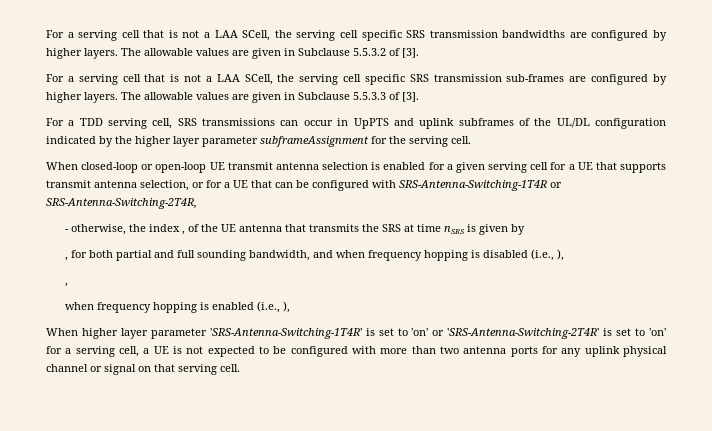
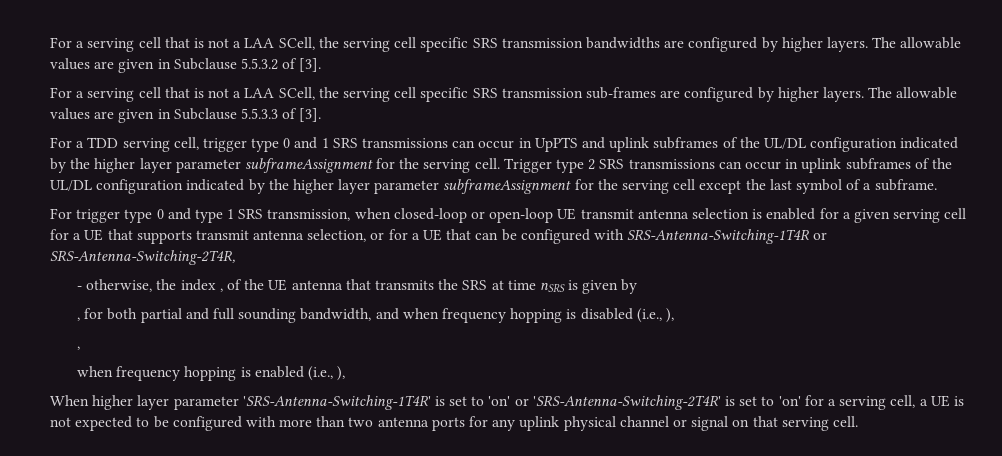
- For a TDD serving cell, SRS transmissions can occur in UpPTS and uplink subframes of the UL/DL configuration indicated by the higher layer parameter subframeAssignment for the serving cell.
- When closed-loop or open-loop UE transmit antenna selection is enabled for a given serving cell for a UE that supports transmit antenna selection, or for a UE that can be configured with SRS-Antenna-Switching-1T4R or SRS-Antenna-Switching-2T4R,
+ For a TDD serving cell, trigger type 0 and 1 SRS transmissions can occur in UpPTS and uplink subframes of the UL/DL configuration indicated by the higher layer parameter subframeAssignment for the serving cell. Trigger type 2 SRS transmissions can occur in uplink subframes of the UL/DL configuration indicated by the higher layer parameter subframeAssignment for the serving cell except the last symbol of a subframe.
+ For trigger type 0 and type 1 SRS transmission, when closed-loop or open-loop UE transmit antenna selection is enabled for a given serving cell for a UE that supports transmit antenna selection, or for a UE that can be configured with SRS-Antenna-Switching-1T4R or SRS-Antenna-Switching-2T4R,

